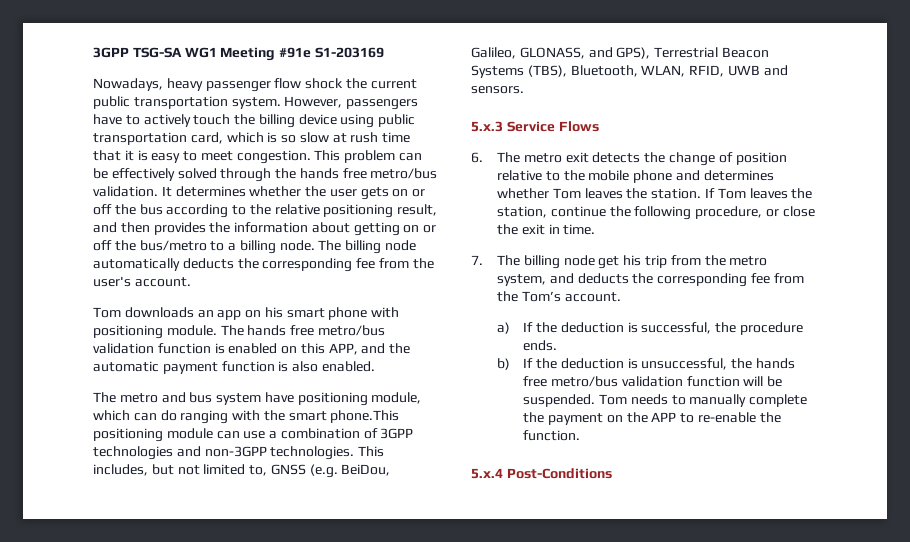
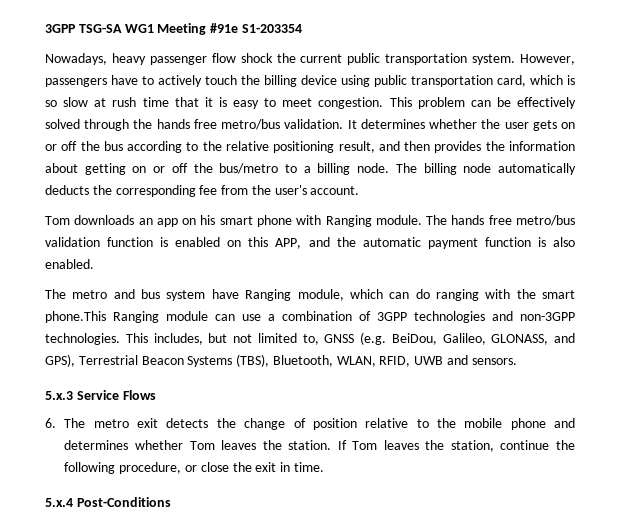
- 3GPP TSG-SA WG1 Meeting #91e S1-203169
+ 3GPP TSG-SA WG1 Meeting #91e S1-203354
- Tom downloads an app on his smart phone with positioning module.
+ Tom downloads an app on his smart phone with Ranging module.
- The metro and bus system have positioning module, which can do ranging with the smart phone.This positioning module can use a combination of 3GPP technologies and non-3GPP technologies.
+ The metro and bus system have Ranging module, which can do ranging with the smart phone.This Ranging module can use a combination of 3GPP technologies and non-3GPP technologies.
- 7. The billing node get his trip from the metro system, and deducts the corresponding fee from the Tom’s account.
- a) If the deduction is successful, the procedure ends.
- b) If the deduction is unsuccessful, the hands free metro/bus validation function will be suspended. Tom needs to manually complete the payment on the APP to re-enable the function.

